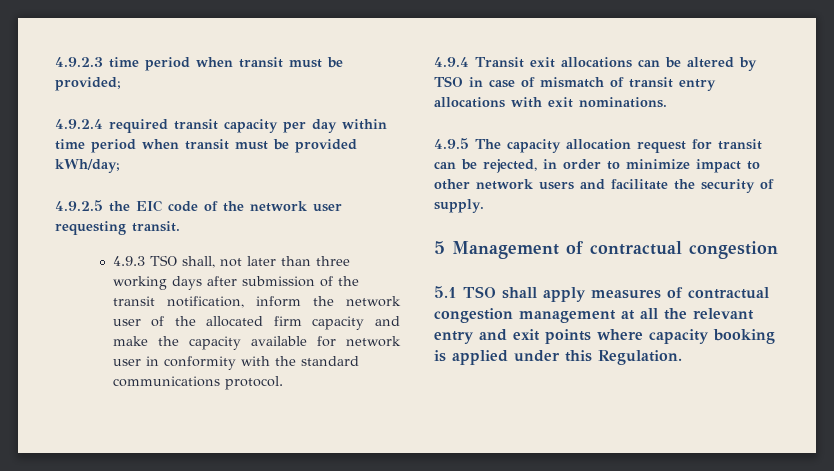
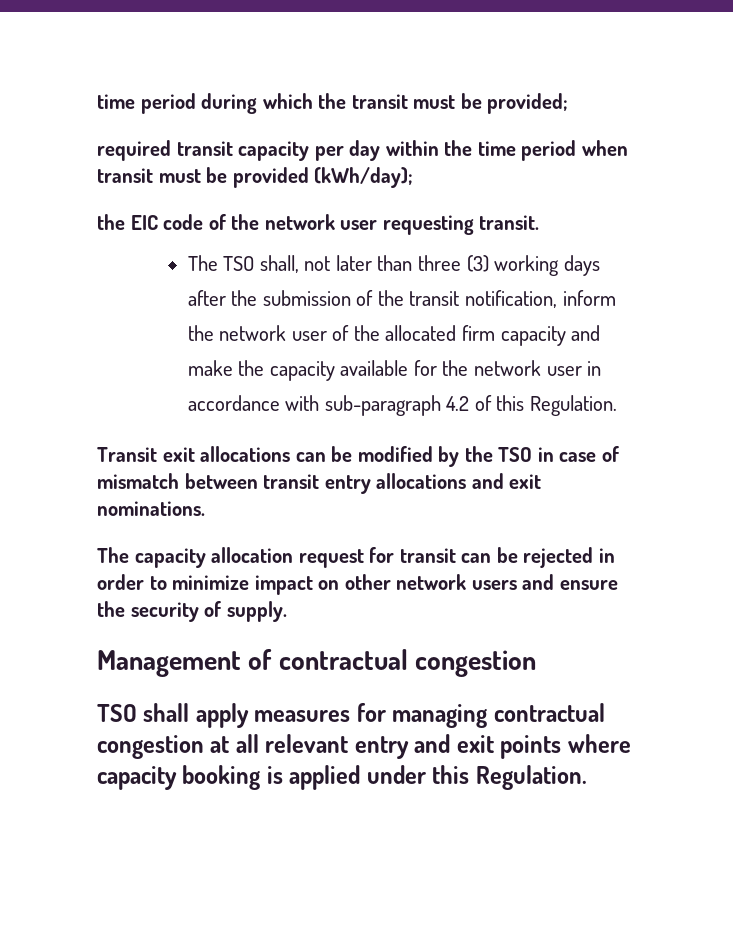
- 4.9.2.3 time period when transit must be provided;
+ time period during which the transit must be provided;
- 4.9.2.4 required transit capacity per day within time period when transit must be provided kWh/day;
- 4.9.2.5 the EIC code of the network user requesting transit.
+ required transit capacity per day within the time period when transit must be provided (kWh/day);
+ the EIC code of the network user requesting transit.
- 4.9.3 TSO shall, not later than three working days after submission of the transit notification, inform the network user of the allocated firm capacity and make the capacity available for network user in conformity with the standard communications protocol.
- 4.9.4 Transit exit allocations can be altered by TSO in case of mismatch of transit entry allocations with exit nominations.
+ The TSO shall, not later than three (3) working days after the submission of the transit notification, inform the network user of the allocated firm capacity and make the capacity available for the network user in accordance with sub-paragraph 4.2 of this Regulation.
+ Transit exit allocations can be modified by the TSO in case of mismatch between transit entry allocations and exit nominations.
- 4.9.5 The capacity allocation request for transit can be rejected, in order to minimize impact to other network users and facilitate the security of supply.
+ The capacity allocation request for transit can be rejected in order to minimize impact on other network users and ensure the security of supply.
- 5 Management of contractual congestion
+ Management of contractual congestion
- 5.1 TSO shall apply measures of contractual congestion management at all the relevant entry and exit points where capacity booking is applied under this Regulation.
+ TSO shall apply measures for managing contractual congestion at all relevant entry and exit points where capacity booking is applied under this Regulation.

